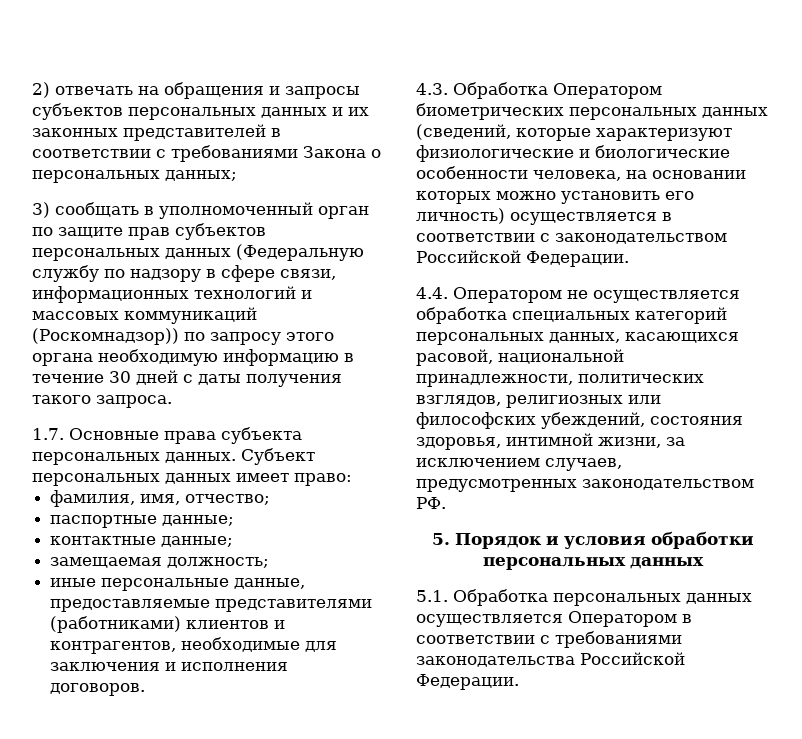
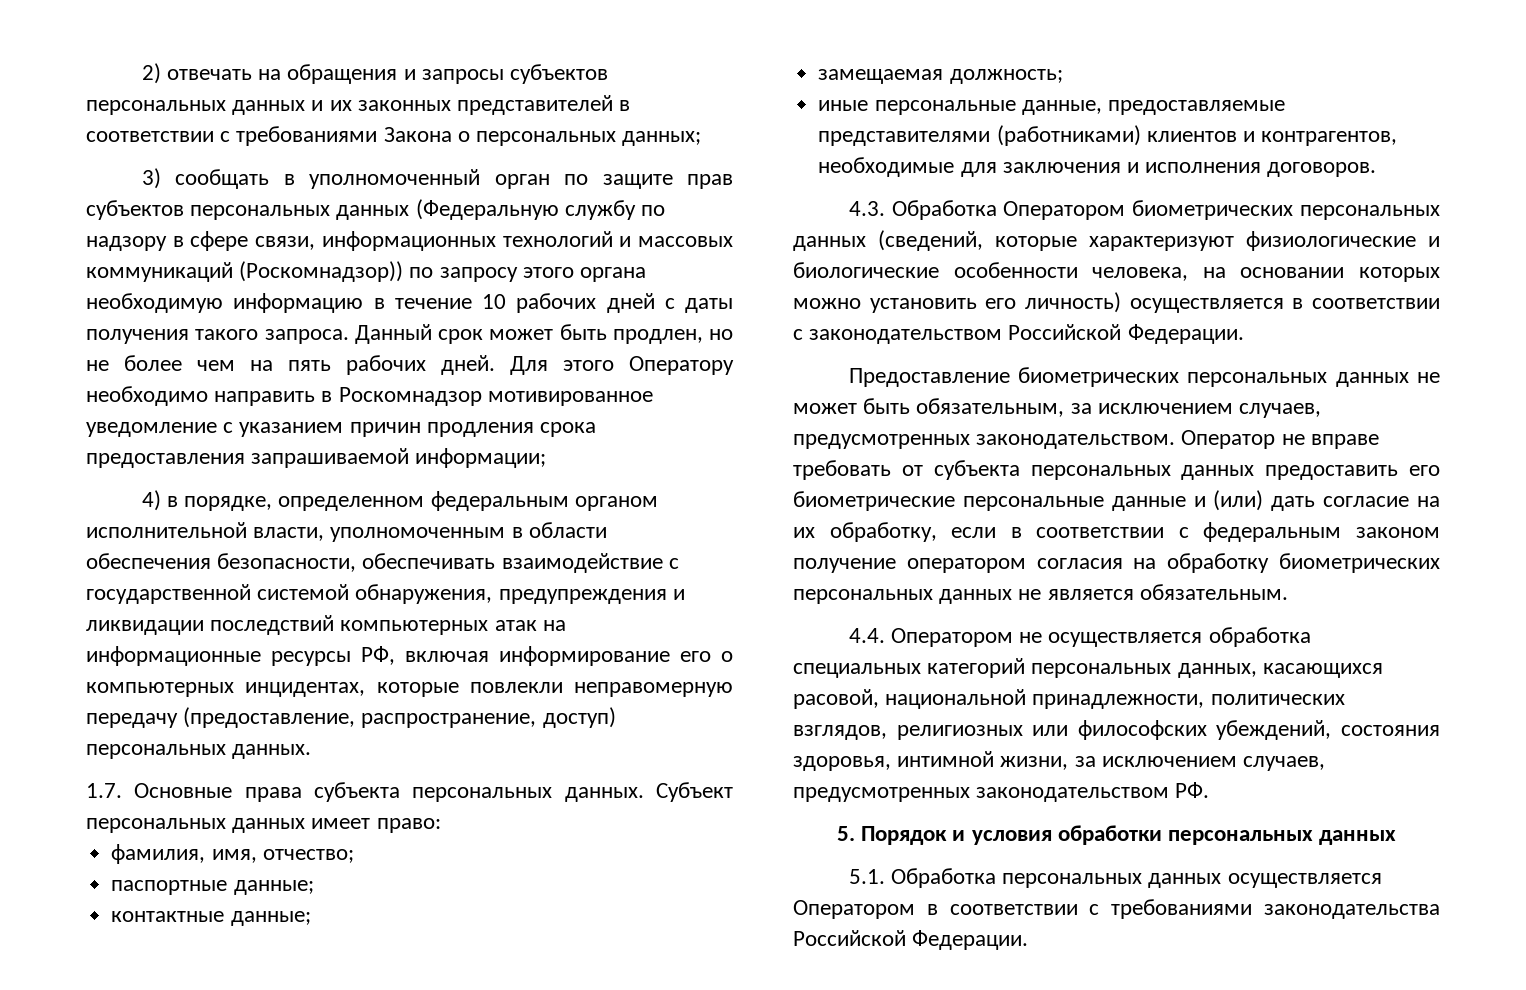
- 3) сообщать в уполномоченный орган по защите прав субъектов персональных данных (Федеральную службу по надзору в сфере связи, информационных технологий и массовых коммуникаций (Роскомнадзор)) по запросу этого органа необходимую информацию в течение 30 дней с даты получения такого запроса.
+ 3) сообщать в уполномоченный орган по защите прав субъектов персональных данных (Федеральную службу по надзору в сфере связи, информационных технологий и массовых коммуникаций (Роскомнадзор)) по запросу этого органа необходимую информацию в течение 10 рабочих дней с даты получения такого запроса. Данный срок может быть продлен, но не более чем на пять рабочих дней. Для этого Оператору необходимо направить в Роскомнадзор мотивированное уведомление с указанием причин продления срока предоставления запрашиваемой информации;
+ 4) в порядке, определенном федеральным органом исполнительной власти, уполномоченным в области обеспечения безопасности, обеспечивать взаимодействие с государственной системой обнаружения, предупреждения и ликвидации последствий компьютерных атак на информационные ресурсы РФ, включая информирование его о компьютерных инцидентах, которые повлекли неправомерную передачу (предоставление, распространение, доступ) персональных данных.
+ Предоставление биометрических персональных данных не может быть обязательным, за исключением случаев, предусмотренных законодательством. Оператор не вправе требовать от субъекта персональных данных предоставить его биометрические персональные данные и (или) дать согласие на их обработку, если в соответствии с федеральным законом получение оператором согласия на обработку биометрических персональных данных не является обязательным.

